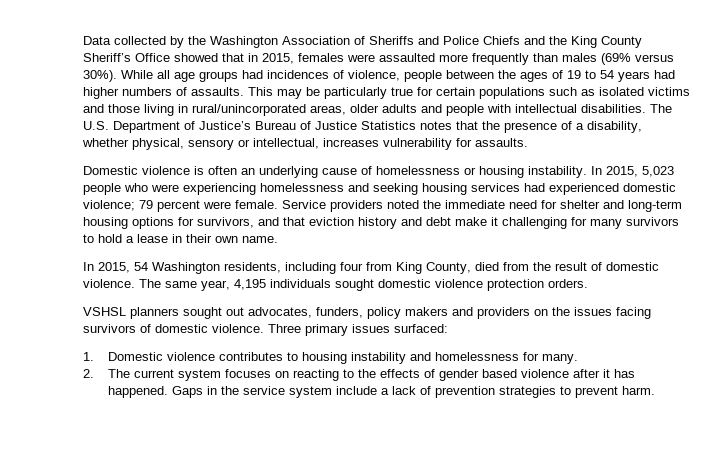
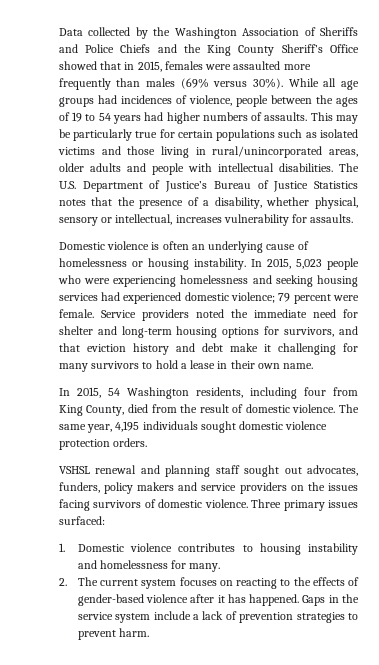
- VSHSL planners sought out advocates, funders, policy makers and providers on the issues facing survivors of domestic violence.
+ VSHSL renewal and planning staff sought out advocates, funders, policy makers and service providers on the issues facing survivors of domestic violence.
- 2. The current system focuses on reacting to the effects of gender based violence after it has happened.
+ 2. The current system focuses on reacting to the effects of gender-based violence after it has happened.

